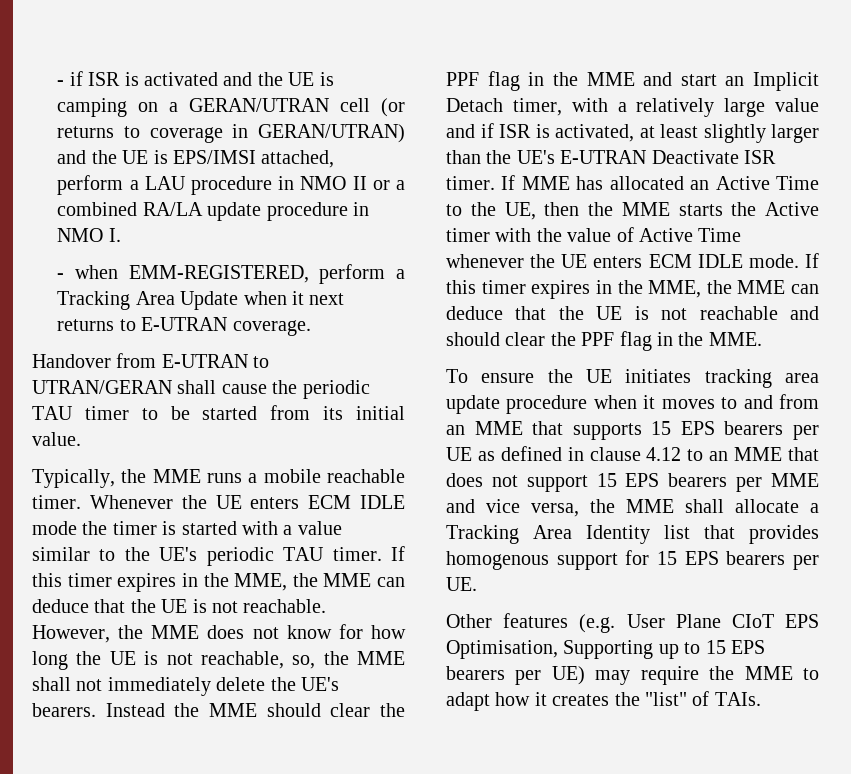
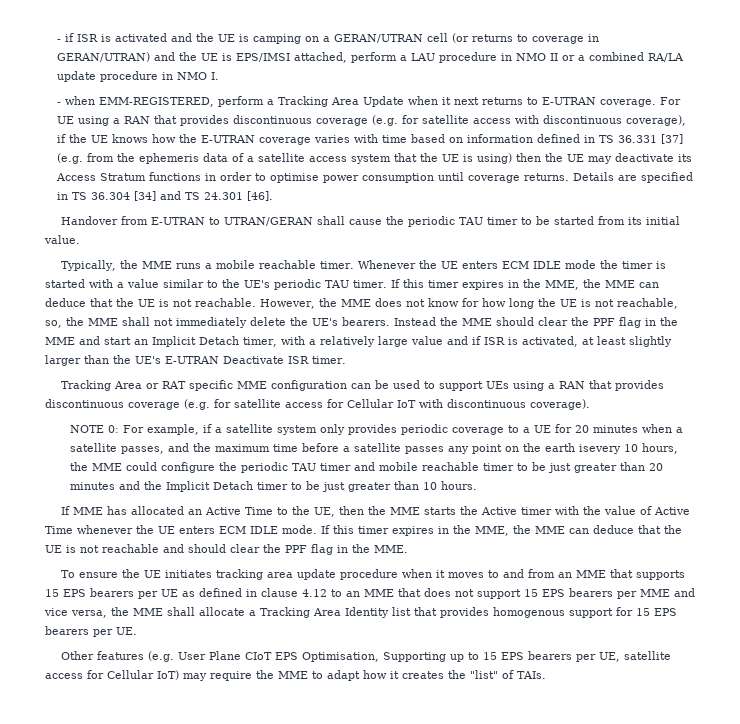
+ For UE using a RAN that provides discontinuous coverage (e.g. for satellite access with discontinuous coverage), if the UE knows how the E-UTRAN coverage varies with time based on information defined in TS 36.331 [37] (e.g. from the ephemeris data of a satellite access system that the UE is using) then the UE may deactivate its Access Stratum functions in order to optimise power consumption until coverage returns. Details are specified in TS 36.304 [34] and TS 24.301 [46].
- Instead the MME should clear the PPF flag in the MME and start an Implicit Detach timer, with a relatively large value and if ISR is activated, at least slightly larger than the UE's E-UTRAN Deactivate ISR timer. If MME has allocated an Active Time to the UE, then the MME starts the Active timer with the value of Active Time whenever the UE enters ECM IDLE mode.
+ Instead the MME should clear the PPF flag in the MME and start an Implicit Detach timer, with a relatively large value and if ISR is activated, at least slightly larger than the UE's E-UTRAN Deactivate ISR timer.
+ Tracking Area or RAT specific MME configuration can be used to support UEs using a RAN that provides discontinuous coverage (e.g. for satellite access for Cellular IoT with discontinuous coverage).
+ NOTE 0: For example, if a satellite system only provides periodic coverage to a UE for 20 minutes when a satellite passes, and the maximum time before a satellite passes any point on the earth isevery 10 hours, the MME could configure the periodic TAU timer and mobile reachable timer to be just greater than 20 minutes and the Implicit Detach timer to be just greater than 10 hours.
+ If MME has allocated an Active Time to the UE, then the MME starts the Active timer with the value of Active Time whenever the UE enters ECM IDLE mode.
- Other features (e.g. User Plane CIoT EPS Optimisation, Supporting up to 15 EPS bearers per UE) may require the MME to adapt how it creates the "list" of TAIs.
+ Other features (e.g. User Plane CIoT EPS Optimisation, Supporting up to 15 EPS bearers per UE, satellite access for Cellular IoT) may require the MME to adapt how it creates the "list" of TAIs.

